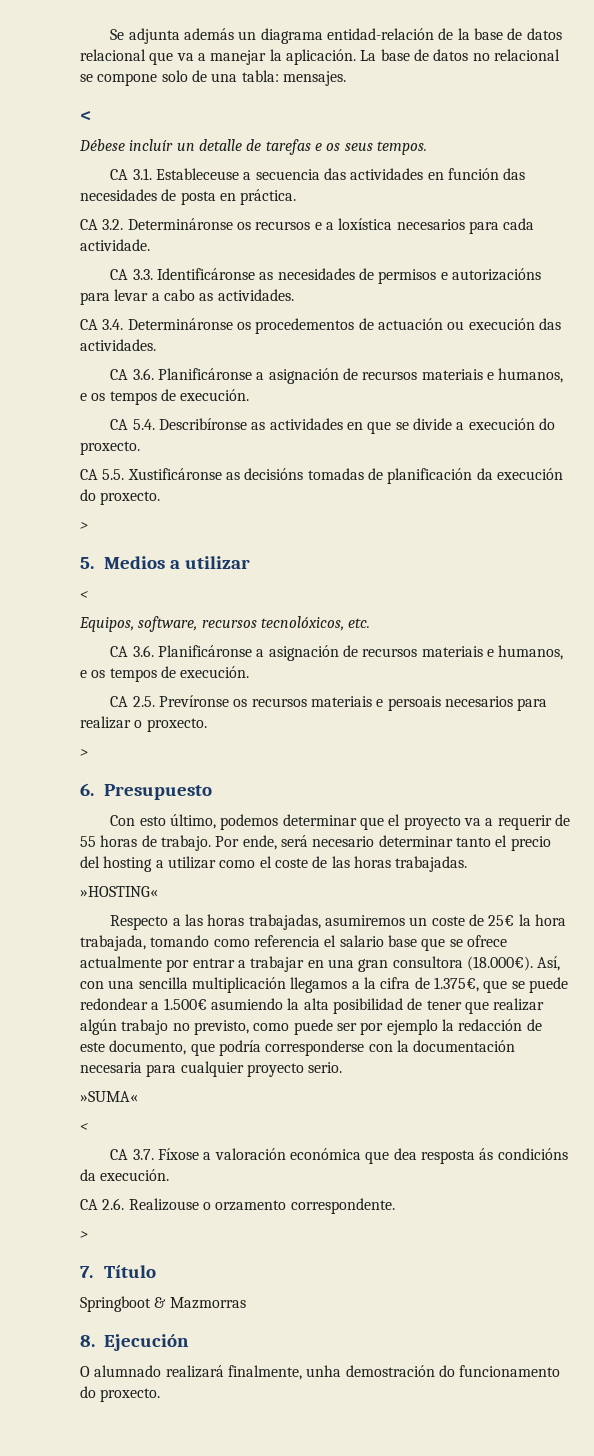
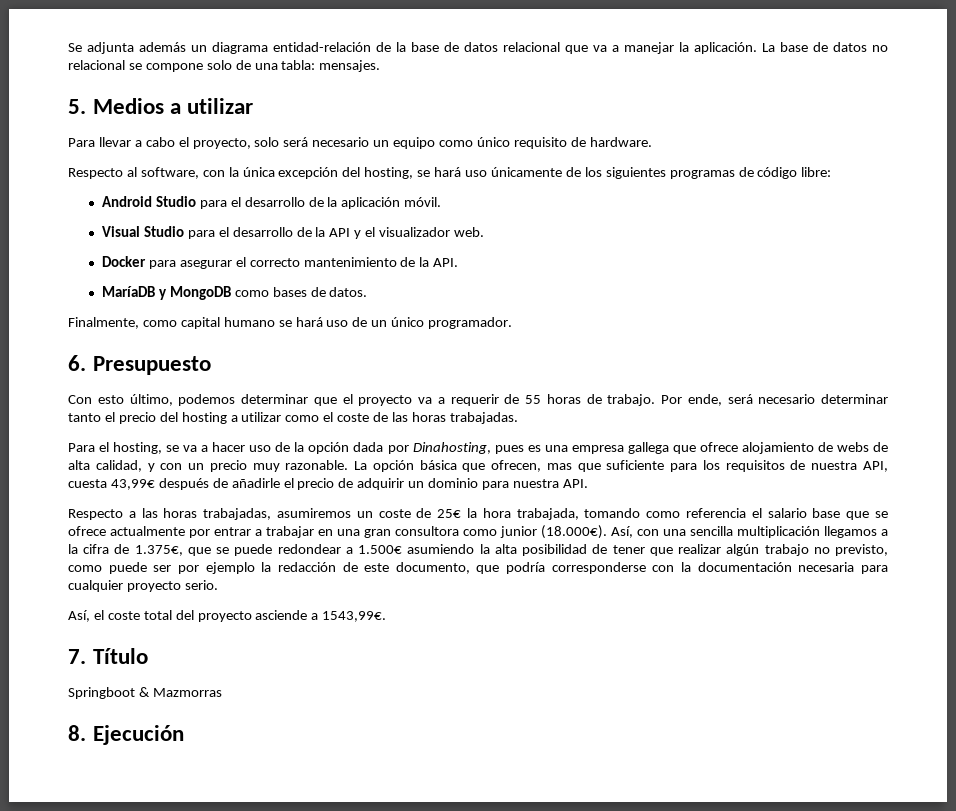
  La base de datos no relacional se compone solo de una tabla: mensajes.
- <
- Débese incluír un detalle de tarefas e os seus tempos.
- CA 3.1. Estableceuse a secuencia das actividades en función das necesidades de posta en práctica.
- CA 3.2. Determináronse os recursos e a loxística necesarios para cada actividade.
- CA 3.3. Identificáronse as necesidades de permisos e autorizacións para levar a cabo as actividades.
- CA 3.4. Determináronse os procedementos de actuación ou execución das actividades.
- CA 3.6. Planificáronse a asignación de recursos materiais e humanos, e os tempos de execución.
- CA 5.4. Describíronse as actividades en que se divide a execución do proxecto.
- CA 5.5. Xustificáronse as decisións tomadas de planificación da execución do proxecto.
- >
  5. Medios a utilizar
- <
- Equipos, software, recursos tecnolóxicos, etc.
- CA 3.6. Planificáronse a asignación de recursos materiais e humanos, e os tempos de execución.
- CA 2.5. Prevíronse os recursos materiais e persoais necesarios para realizar o proxecto.
- >
+ Para llevar a cabo el proyecto, solo será necesario un equipo como único requisito de hardware.
+ Respecto al software, con la única excepción del hosting, se hará uso únicamente de los siguientes programas de código libre:
+ Android Studio para el desarrollo de la aplicación móvil.
+ Visual Studio para el desarrollo de la API y el visualizador web.
+ Docker para asegurar el correcto mantenimiento de la API.
+ MaríaDB y MongoDB como bases de datos.
+ Finalmente, como capital humano se hará uso de un único programador.
- »HOSTING«
+ Para el hosting, se va a hacer uso de la opción dada por Dinahosting, pues es una empresa gallega que ofrece alojamiento de webs de alta calidad, y con un precio muy razonable. La opción básica que ofrecen, mas que suficiente para los requisitos de nuestra API, cuesta 43,99€ después de añadirle el precio de adquirir un dominio para nuestra API.
- Respecto a las horas trabajadas, asumiremos un coste de 25€ la hora trabajada, tomando como referencia el salario base que se ofrece actualmente por entrar a trabajar en una gran consultora (18.000€). Así, con una sencilla multiplicación llegamos a la cifra de 1.375€, que se puede redondear a 1.500€ asumiendo la alta posibilidad de tener que realizar algún trabajo no previsto, como puede ser por ejemplo la redacción de este documento, que podría corresponderse con la documentación necesaria para cualquier proyecto serio.
+ Respecto a las horas trabajadas, asumiremos un coste de 25€ la hora trabajada, tomando como referencia el salario base que se ofrece actualmente por entrar a trabajar en una gran consultora como junior (18.000€). Así, con una sencilla multiplicación llegamos a la cifra de 1.375€, que se puede redondear a 1.500€ asumiendo la alta posibilidad de tener que realizar algún trabajo no previsto, como puede ser por ejemplo la redacción de este documento, que podría corresponderse con la documentación necesaria para cualquier proyecto serio.
- »SUMA«
- <
- CA 3.7. Fíxose a valoración económica que dea resposta ás condicións da execución.
- CA 2.6. Realizouse o orzamento correspondente.
- >
+ Así, el coste total del proyecto asciende a 1543,99€.
- O alumnado realizará finalmente, unha demostración do funcionamento do proxecto.

